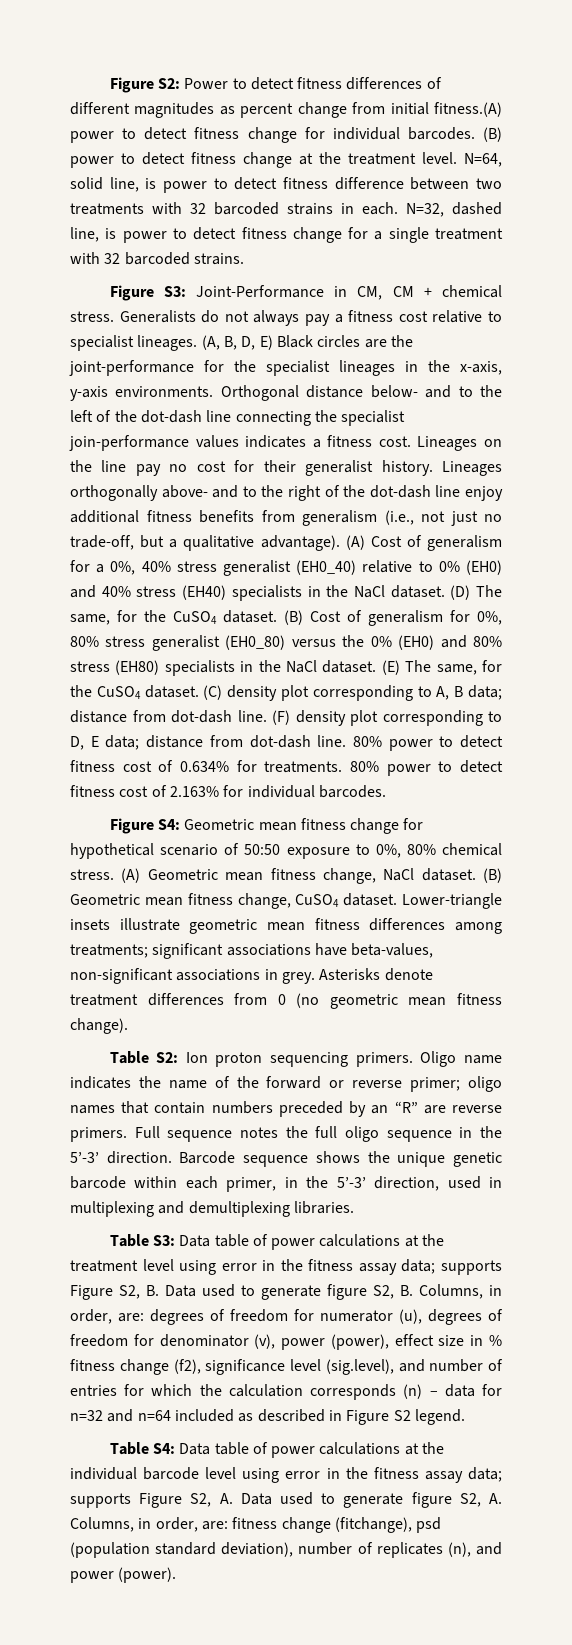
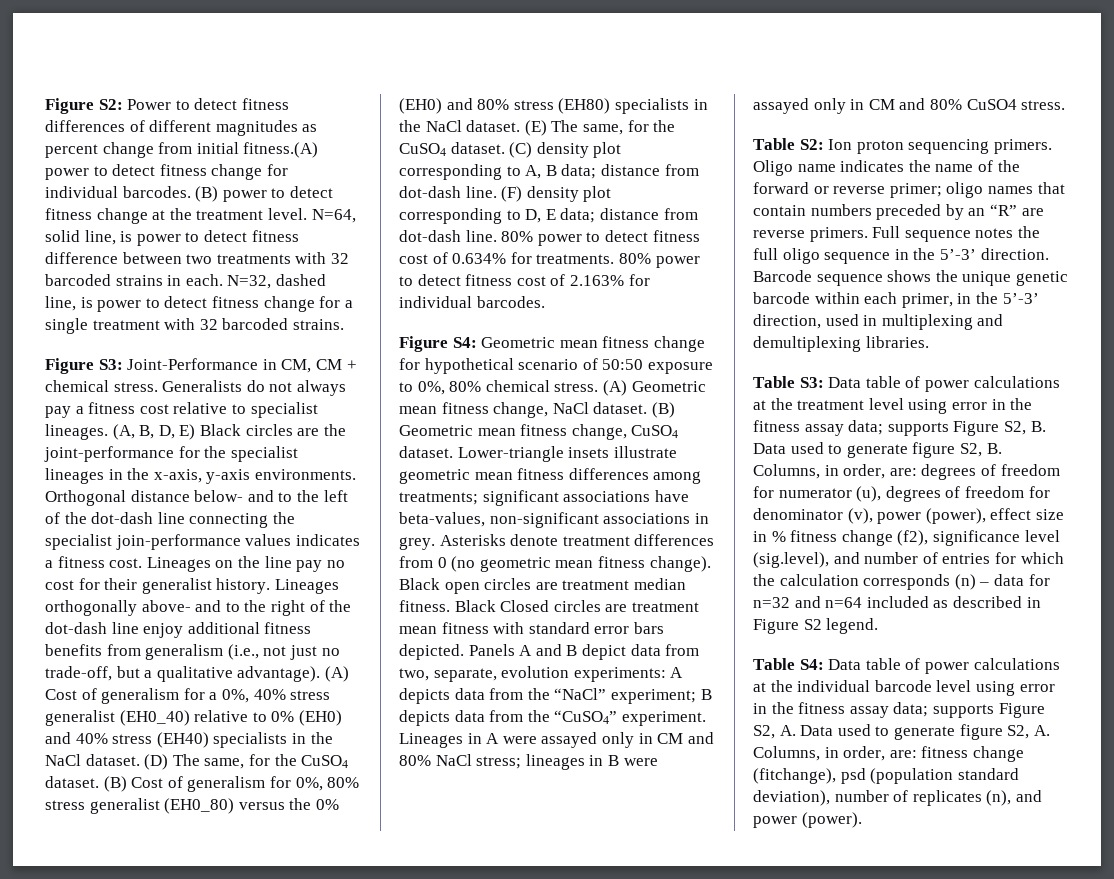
+ Black open circles are treatment median fitness. Black Closed circles are treatment mean fitness with standard error bars depicted. Panels A and B depict data from two, separate, evolution experiments: A depicts data from the “NaCl” experiment; B depicts data from the “CuSO4” experiment. Lineages in A were assayed only in CM and 80% NaCl stress; lineages in B were assayed only in CM and 80% CuSO4 stress.

